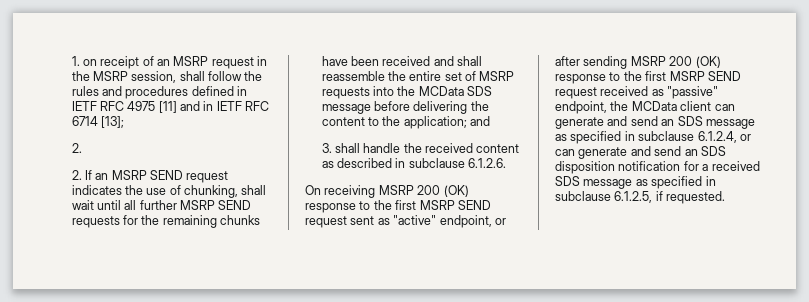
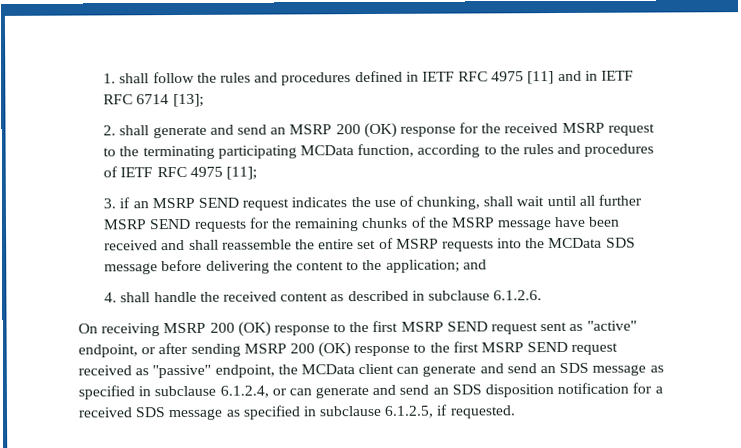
- 1. on receipt of an MSRP request in the MSRP session, shall follow the rules and procedures defined in IETF RFC 4975 [11] and in IETF RFC 6714 [13];
- 2.
- 2. If an MSRP SEND request indicates the use of chunking, shall wait until all further MSRP SEND requests for the remaining chunks have been received and shall reassemble the entire set of MSRP requests into the MCData SDS message before delivering the content to the application;
+ 1. shall follow the rules and procedures defined in IETF RFC 4975 [11] and in IETF RFC 6714 [13];
+ 2. shall generate and send an MSRP 200 (OK) response for the received MSRP request to the terminating participating MCData function, according to the rules and procedures of IETF RFC 4975 [11];
+ 3. if an MSRP SEND request indicates the use of chunking, shall wait until all further MSRP SEND requests for the remaining chunks of the MSRP message have been received and shall reassemble the entire set of MSRP requests into the MCData SDS message before delivering the content to the application;
- 3. shall handle the received content as described in subclause 6.1.2.6.
+ 4. shall handle the received content as described in subclause 6.1.2.6.

